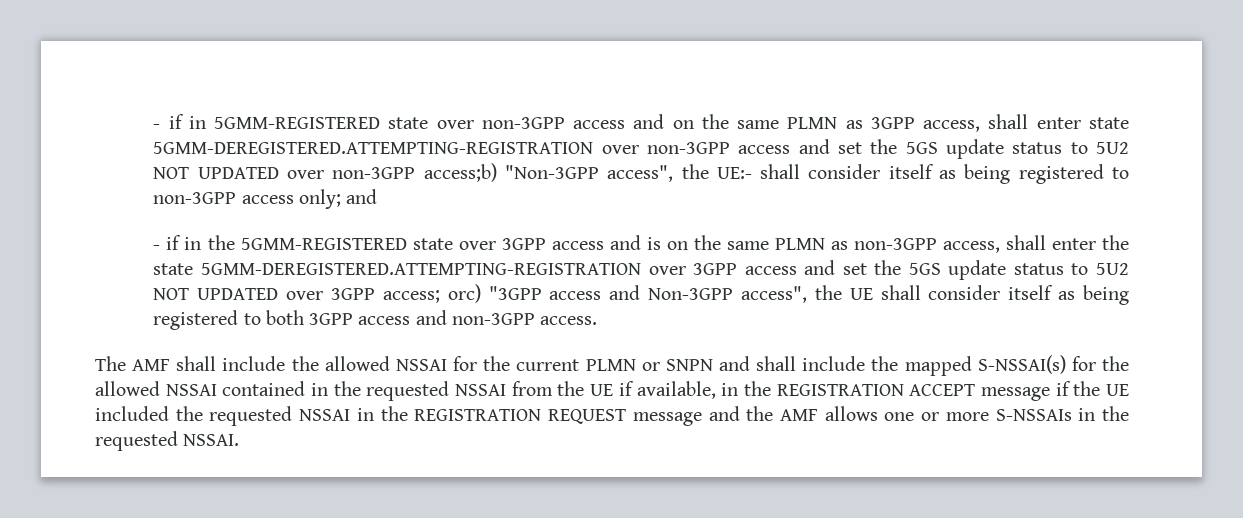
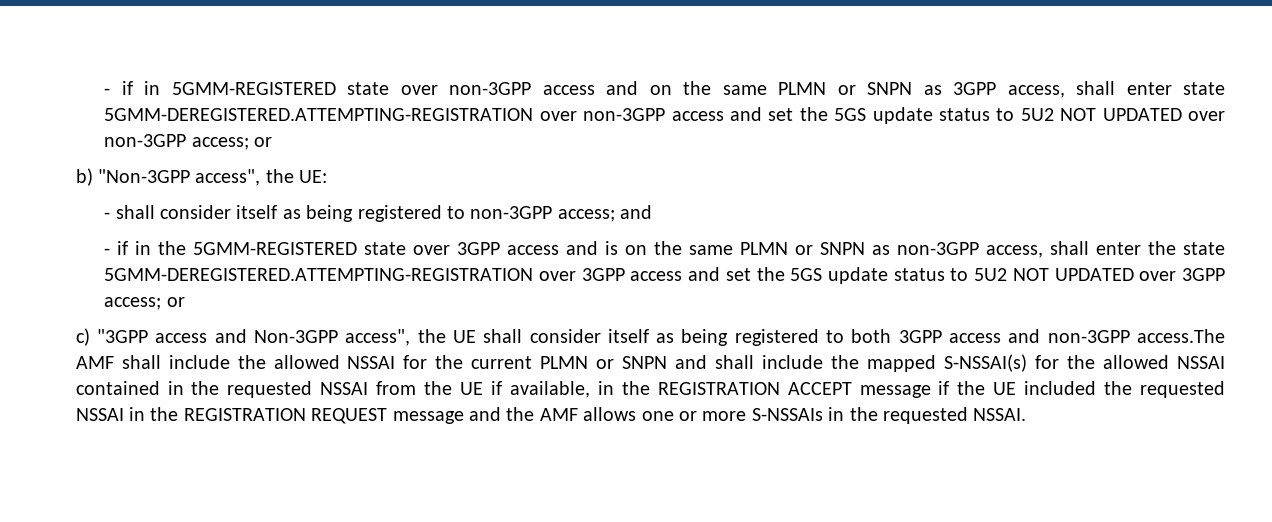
- - if in 5GMM-REGISTERED state over non-3GPP access and on the same PLMN as 3GPP access, shall enter state 5GMM-DEREGISTERED.ATTEMPTING-REGISTRATION over non-3GPP access and set the 5GS update status to 5U2 NOT UPDATED over non-3GPP access;b) "Non-3GPP access", the UE:- shall consider itself as being registered to non-3GPP access only; and
+ - if in 5GMM-REGISTERED state over non-3GPP access and on the same PLMN or SNPN as 3GPP access, shall enter state 5GMM-DEREGISTERED.ATTEMPTING-REGISTRATION over non-3GPP access and set the 5GS update status to 5U2 NOT UPDATED over non-3GPP access; or
+ b) "Non-3GPP access", the UE:
+ - shall consider itself as being registered to non-3GPP access; and
- - if in the 5GMM-REGISTERED state over 3GPP access and is on the same PLMN as non-3GPP access, shall enter the state 5GMM-DEREGISTERED.ATTEMPTING-REGISTRATION over 3GPP access and set the 5GS update status to 5U2 NOT UPDATED over 3GPP access; orc) "3GPP access and Non-3GPP access", the UE shall consider itself as being registered to both 3GPP access and non-3GPP access.
- The AMF shall include the allowed NSSAI for the current PLMN or SNPN and shall include the mapped S-NSSAI(s) for the allowed NSSAI contained in the requested NSSAI from the UE if available, in the REGISTRATION ACCEPT message if the UE included the requested NSSAI in the REGISTRATION REQUEST message and the AMF allows one or more S-NSSAIs in the requested NSSAI.
+ - if in the 5GMM-REGISTERED state over 3GPP access and is on the same PLMN or SNPN as non-3GPP access, shall enter the state 5GMM-DEREGISTERED.ATTEMPTING-REGISTRATION over 3GPP access and set the 5GS update status to 5U2 NOT UPDATED over 3GPP access; or
+ c) "3GPP access and Non-3GPP access", the UE shall consider itself as being registered to both 3GPP access and non-3GPP access.The AMF shall include the allowed NSSAI for the current PLMN or SNPN and shall include the mapped S-NSSAI(s) for the allowed NSSAI contained in the requested NSSAI from the UE if available, in the REGISTRATION ACCEPT message if the UE included the requested NSSAI in the REGISTRATION REQUEST message and the AMF allows one or more S-NSSAIs in the requested NSSAI.

